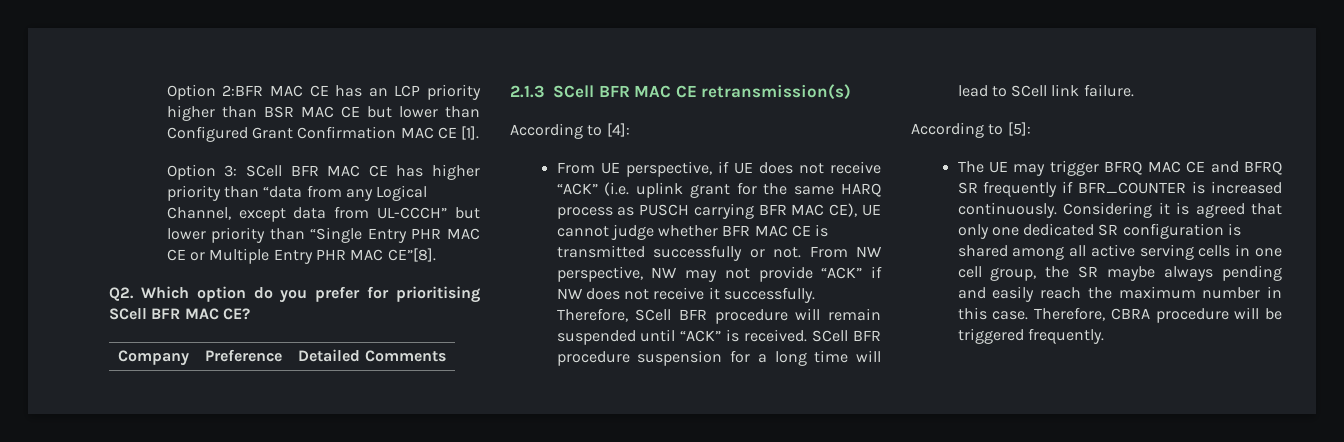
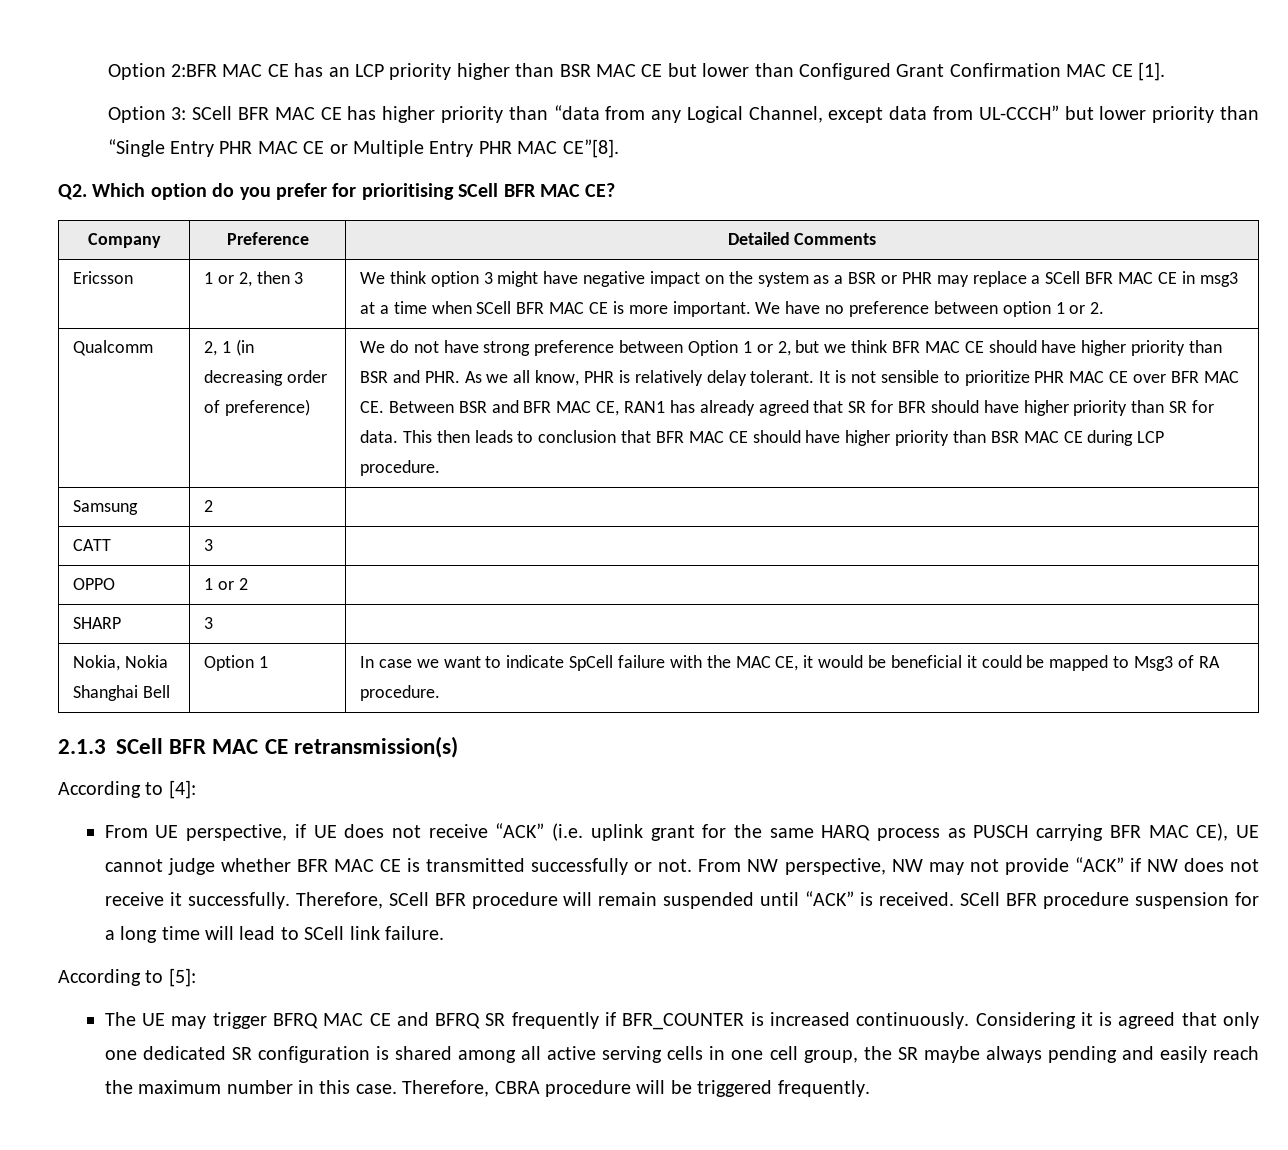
+ Ericsson | 1 or 2, then 3 | We think option 3 might have negative impact on the system as a BSR or PHR may replace a SCell BFR MAC CE in msg3 at a time when SCell BFR MAC CE is more important. We have no preference between option 1 or 2.
+ Qualcomm | 2, 1 (in decreasing order of preference) | We do not have strong preference between Option 1 or 2, but we think BFR MAC CE should have higher priority than BSR and PHR. As we all know, PHR is relatively delay tolerant. It is not sensible to prioritize PHR MAC CE over BFR MAC CE. Between BSR and BFR MAC CE, RAN1 has already agreed that SR for BFR should have higher priority than SR for data. This then leads to conclusion that BFR MAC CE should have higher priority than BSR MAC CE during LCP procedure.
+ Samsung | 2 |
+ CATT | 3 |
+ OPPO | 1 or 2 |
+ SHARP | 3 |
+ Nokia, Nokia Shanghai Bell | Option 1 | In case we want to indicate SpCell failure with the MAC CE, it would be beneficial it could be mapped to Msg3 of RA procedure.

